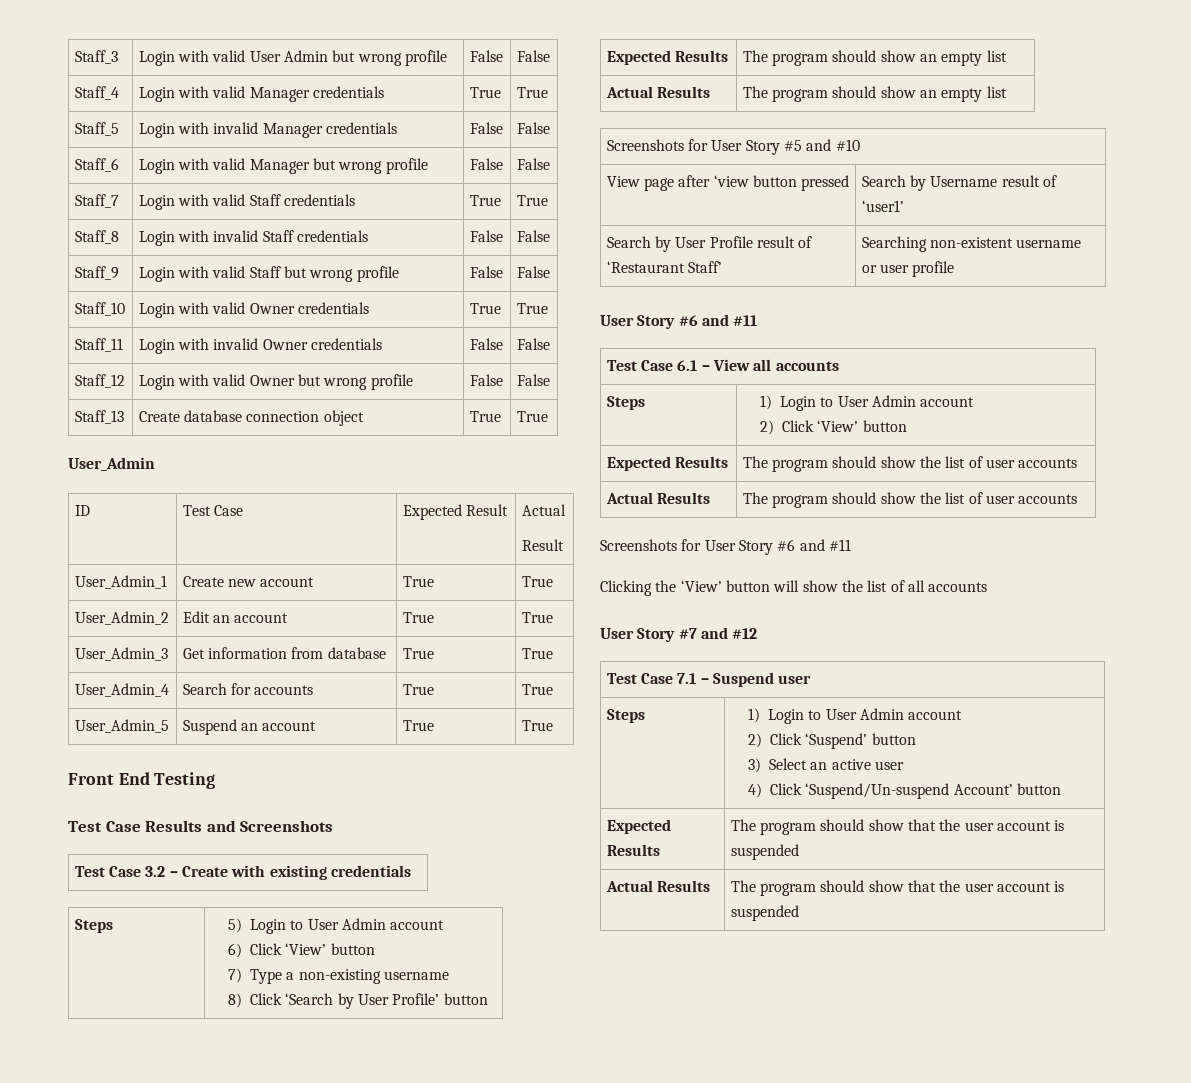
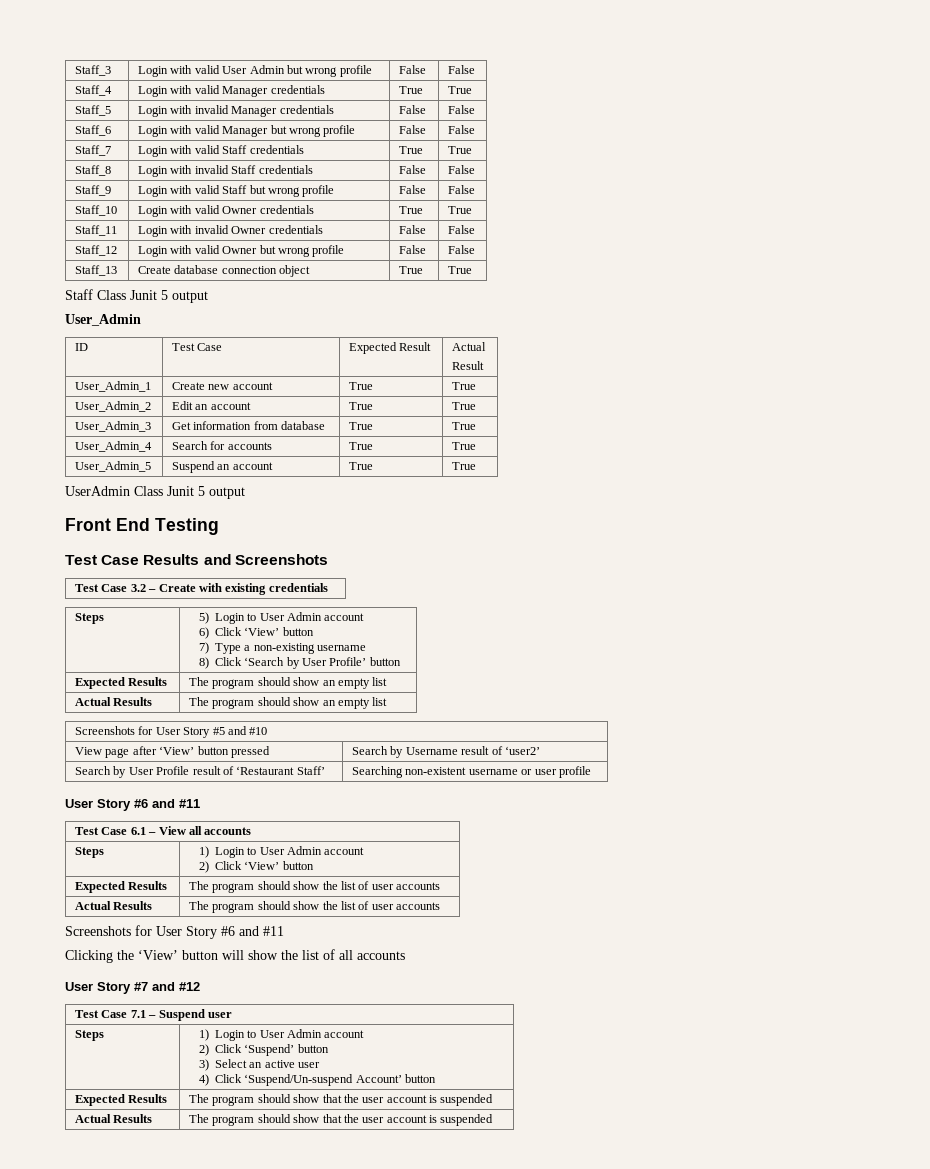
+ Staff Class Junit 5 output
+ UserAdmin Class Junit 5 output
- View page after ‘view button pressed | Search by Username result of ‘user1’
+ View page after ‘View’ button pressed | Search by Username result of ‘user2’

